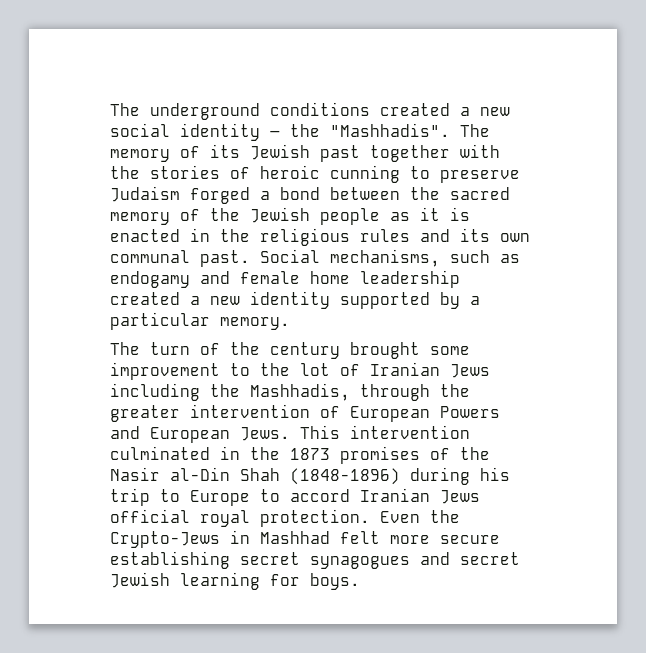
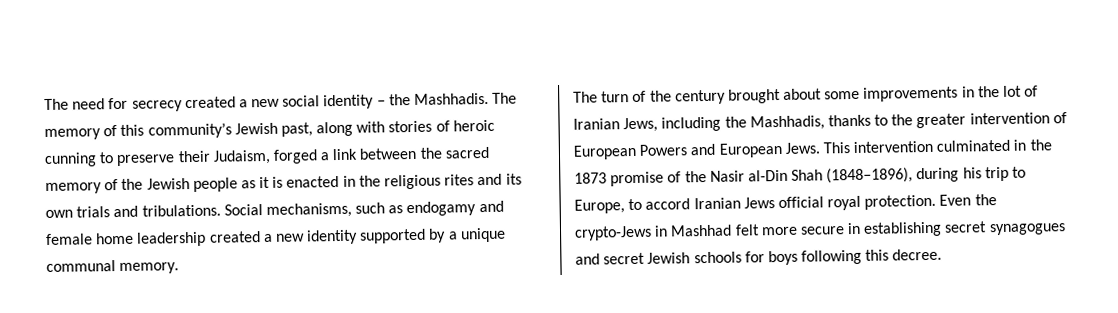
- The underground conditions created a new social identity – the "Mashhadis".
+ The need for secrecy created a new social identity – the Mashhadis.
- The memory of its Jewish past together with the stories of heroic cunning to preserve Judaism forged a bond between the sacred memory of the Jewish people as it is enacted in the religious rules and its own communal past.
+ The memory of this community’s Jewish past, along with stories of heroic cunning to preserve their Judaism, forged a link between the sacred memory of the Jewish people as it is enacted in the religious rites and its own trials and tribulations.
- Social mechanisms, such as endogamy and female home leadership created a new identity supported by a particular memory.
+ Social mechanisms, such as endogamy and female home leadership created a new identity supported by a unique communal memory.
- The turn of the century brought some improvement to the lot of Iranian Jews including the Mashhadis, through the greater intervention of European Powers and European Jews.
+ The turn of the century brought about some improvements in the lot of Iranian Jews, including the Mashhadis, thanks to the greater intervention of European Powers and European Jews.
- This intervention culminated in the 1873 promises of the Nasir al-Din Shah (1848-1896) during his trip to Europe to accord Iranian Jews official royal protection.
+ This intervention culminated in the 1873 promise of the Nasir al-Din Shah (1848–1896), during his trip to Europe, to accord Iranian Jews official royal protection.
- Even the Crypto-Jews in Mashhad felt more secure establishing secret synagogues and secret Jewish learning for boys.
+ Even the crypto-Jews in Mashhad felt more secure in establishing secret synagogues and secret Jewish schools for boys following this decree.

